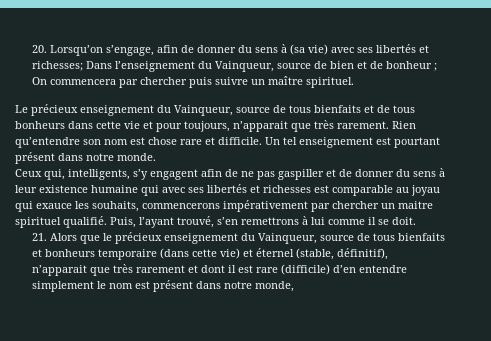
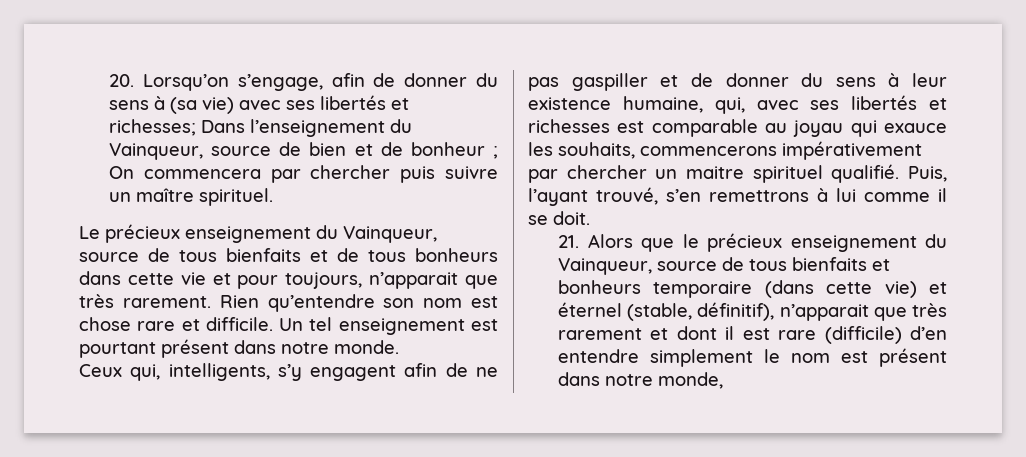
- Ceux qui, intelligents, s’y engagent afin de ne pas gaspiller et de donner du sens à leur existence humaine qui avec ses libertés et richesses est comparable au joyau qui exauce les souhaits, commencerons impérativement par chercher un maitre spirituel qualifié.
+ Ceux qui, intelligents, s’y engagent afin de ne pas gaspiller et de donner du sens à leur existence humaine, qui, avec ses libertés et richesses est comparable au joyau qui exauce les souhaits, commencerons impérativement par chercher un maitre spirituel qualifié.

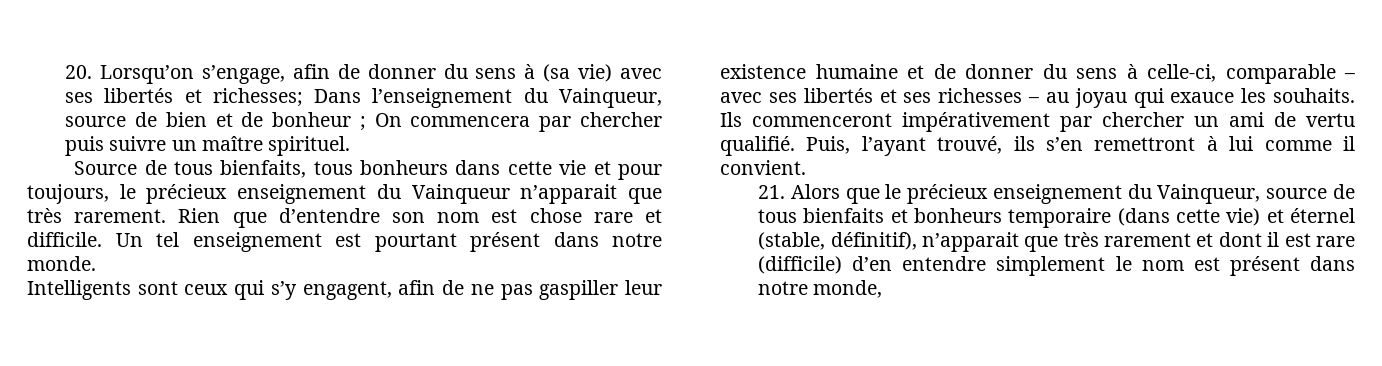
- Le précieux enseignement du Vainqueur, source de tous bienfaits et de tous bonheurs dans cette vie et pour toujours, n’apparait que très rarement.
+ Source de tous bienfaits, tous bonheurs dans cette vie et pour toujours, le précieux enseignement du Vainqueur n’apparait que très rarement.
- Rien qu’entendre son nom est chose rare et difficile.
+ Rien que d’entendre son nom est chose rare et difficile.
- Ceux qui, intelligents, s’y engagent afin de ne pas gaspiller et de donner du sens à leur existence humaine, qui, avec ses libertés et richesses est comparable au joyau qui exauce les souhaits, commencerons impérativement par chercher un maitre spirituel qualifié.
+ Intelligents sont ceux qui s’y engagent, afin de ne pas gaspiller leur existence humaine et de donner du sens à celle-ci, comparable – avec ses libertés et ses richesses – au joyau qui exauce les souhaits. Ils commenceront impérativement par chercher un ami de vertu qualifié.
- Puis, l’ayant trouvé, s’en remettrons à lui comme il se doit.
+ Puis, l’ayant trouvé, ils s’en remettront à lui comme il convient.

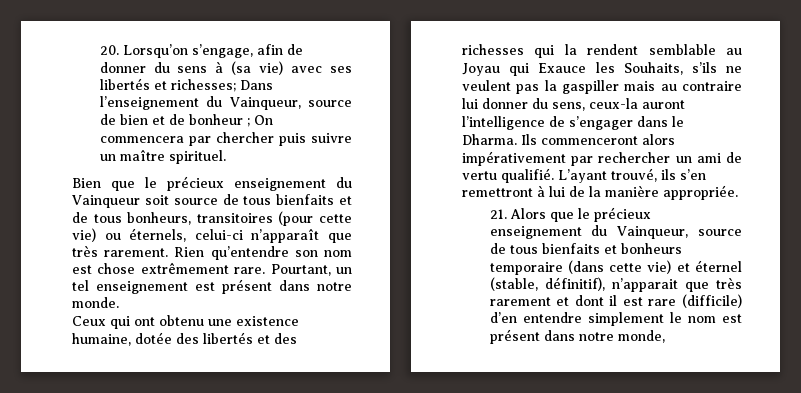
- Source de tous bienfaits, tous bonheurs dans cette vie et pour toujours, le précieux enseignement du Vainqueur n’apparait que très rarement.
+ Bien que le précieux enseignement du Vainqueur soit source de tous bienfaits et de tous bonheurs, transitoires (pour cette vie) ou éternels, celui-ci n’apparaît que très rarement.
- Rien que d’entendre son nom est chose rare et difficile. Un tel enseignement est pourtant présent dans notre monde.
+ Rien qu’entendre son nom est chose extrêmement rare. Pourtant, un tel enseignement est présent dans notre monde.
- Intelligents sont ceux qui s’y engagent, afin de ne pas gaspiller leur existence humaine et de donner du sens à celle-ci, comparable – avec ses libertés et ses richesses – au joyau qui exauce les souhaits.
+ Ceux qui ont obtenu une existence humaine, dotée des libertés et des richesses qui la rendent semblable au Joyau qui Exauce les Souhaits, s’ils ne veulent pas la gaspiller mais au contraire lui donner du sens, ceux-la auront l’intelligence de s’engager dans le Dharma.
- Ils commenceront impérativement par chercher un ami de vertu qualifié.
+ Ils commenceront alors impérativement par rechercher un ami de vertu qualifié.
- Puis, l’ayant trouvé, ils s’en remettront à lui comme il convient.
+ L’ayant trouvé, ils s’en remettront à lui de la manière appropriée.

